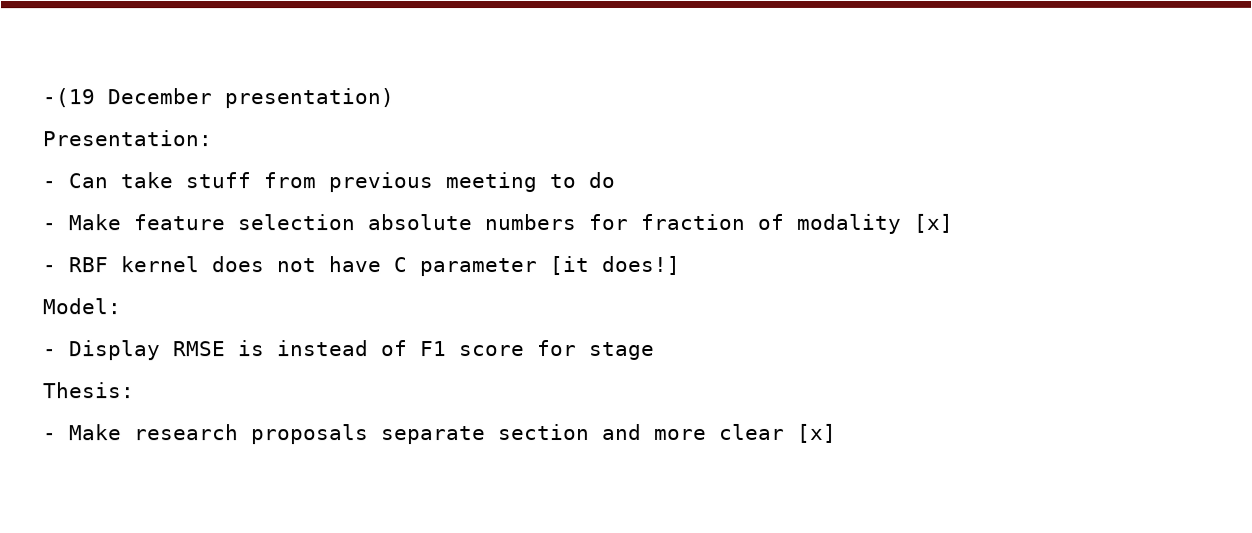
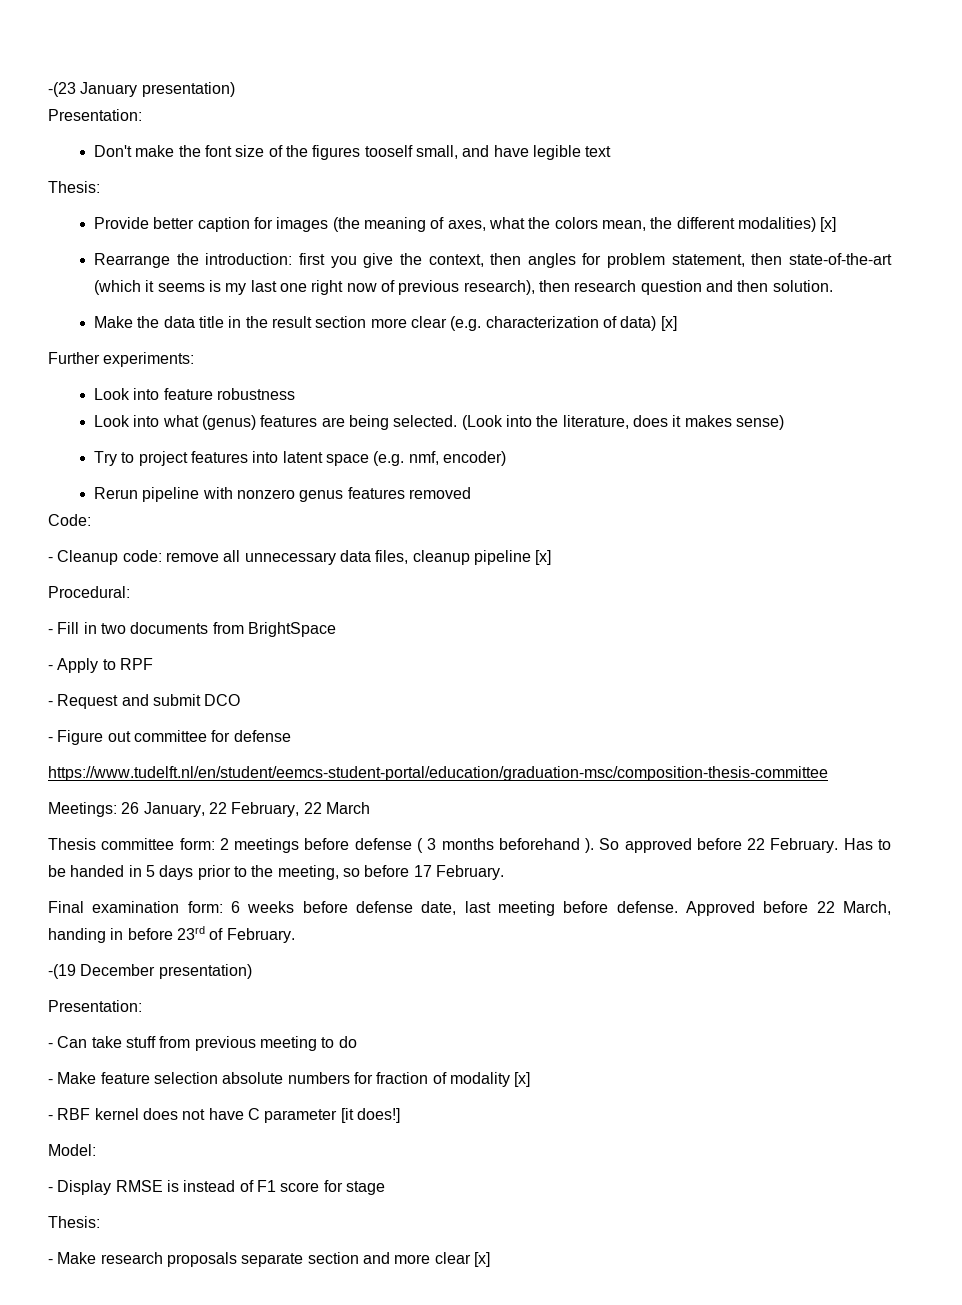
+ -(23 January presentation)
+ Presentation:
+ Don't make the font size of the figures tooself small, and have legible text
+ Thesis:
+ Provide better caption for images (the meaning of axes, what the colors mean, the different modalities) [x]
+ Rearrange the introduction: first you give the context, then angles for problem statement, then state-of-the-art (which it seems is my last one right now of previous research), then research question and then solution.
+ Make the data title in the result section more clear (e.g. characterization of data) [x]
+ Further experiments:
+ Look into feature robustness
+ Look into what (genus) features are being selected. (Look into the literature, does it makes sense)
+ Try to project features into latent space (e.g. nmf, encoder)
+ Rerun pipeline with nonzero genus features removed
+ Code:
+ - Cleanup code: remove all unnecessary data files, cleanup pipeline [x]
+ Procedural:
+ - Fill in two documents from BrightSpace
+ - Apply to RPF
+ - Request and submit DCO
+ - Figure out committee for defense
+ https://www.tudelft.nl/en/student/eemcs-student-portal/education/graduation-msc/composition-thesis-committee
+ Meetings: 26 January, 22 February, 22 March
+ Thesis committee form: 2 meetings before defense ( 3 months beforehand ). So approved before 22 February. Has to be handed in 5 days prior to the meeting, so before 17 February.
+ Final examination form: 6 weeks before defense date, last meeting before defense. Approved before 22 March, handing in before 23rd of February.

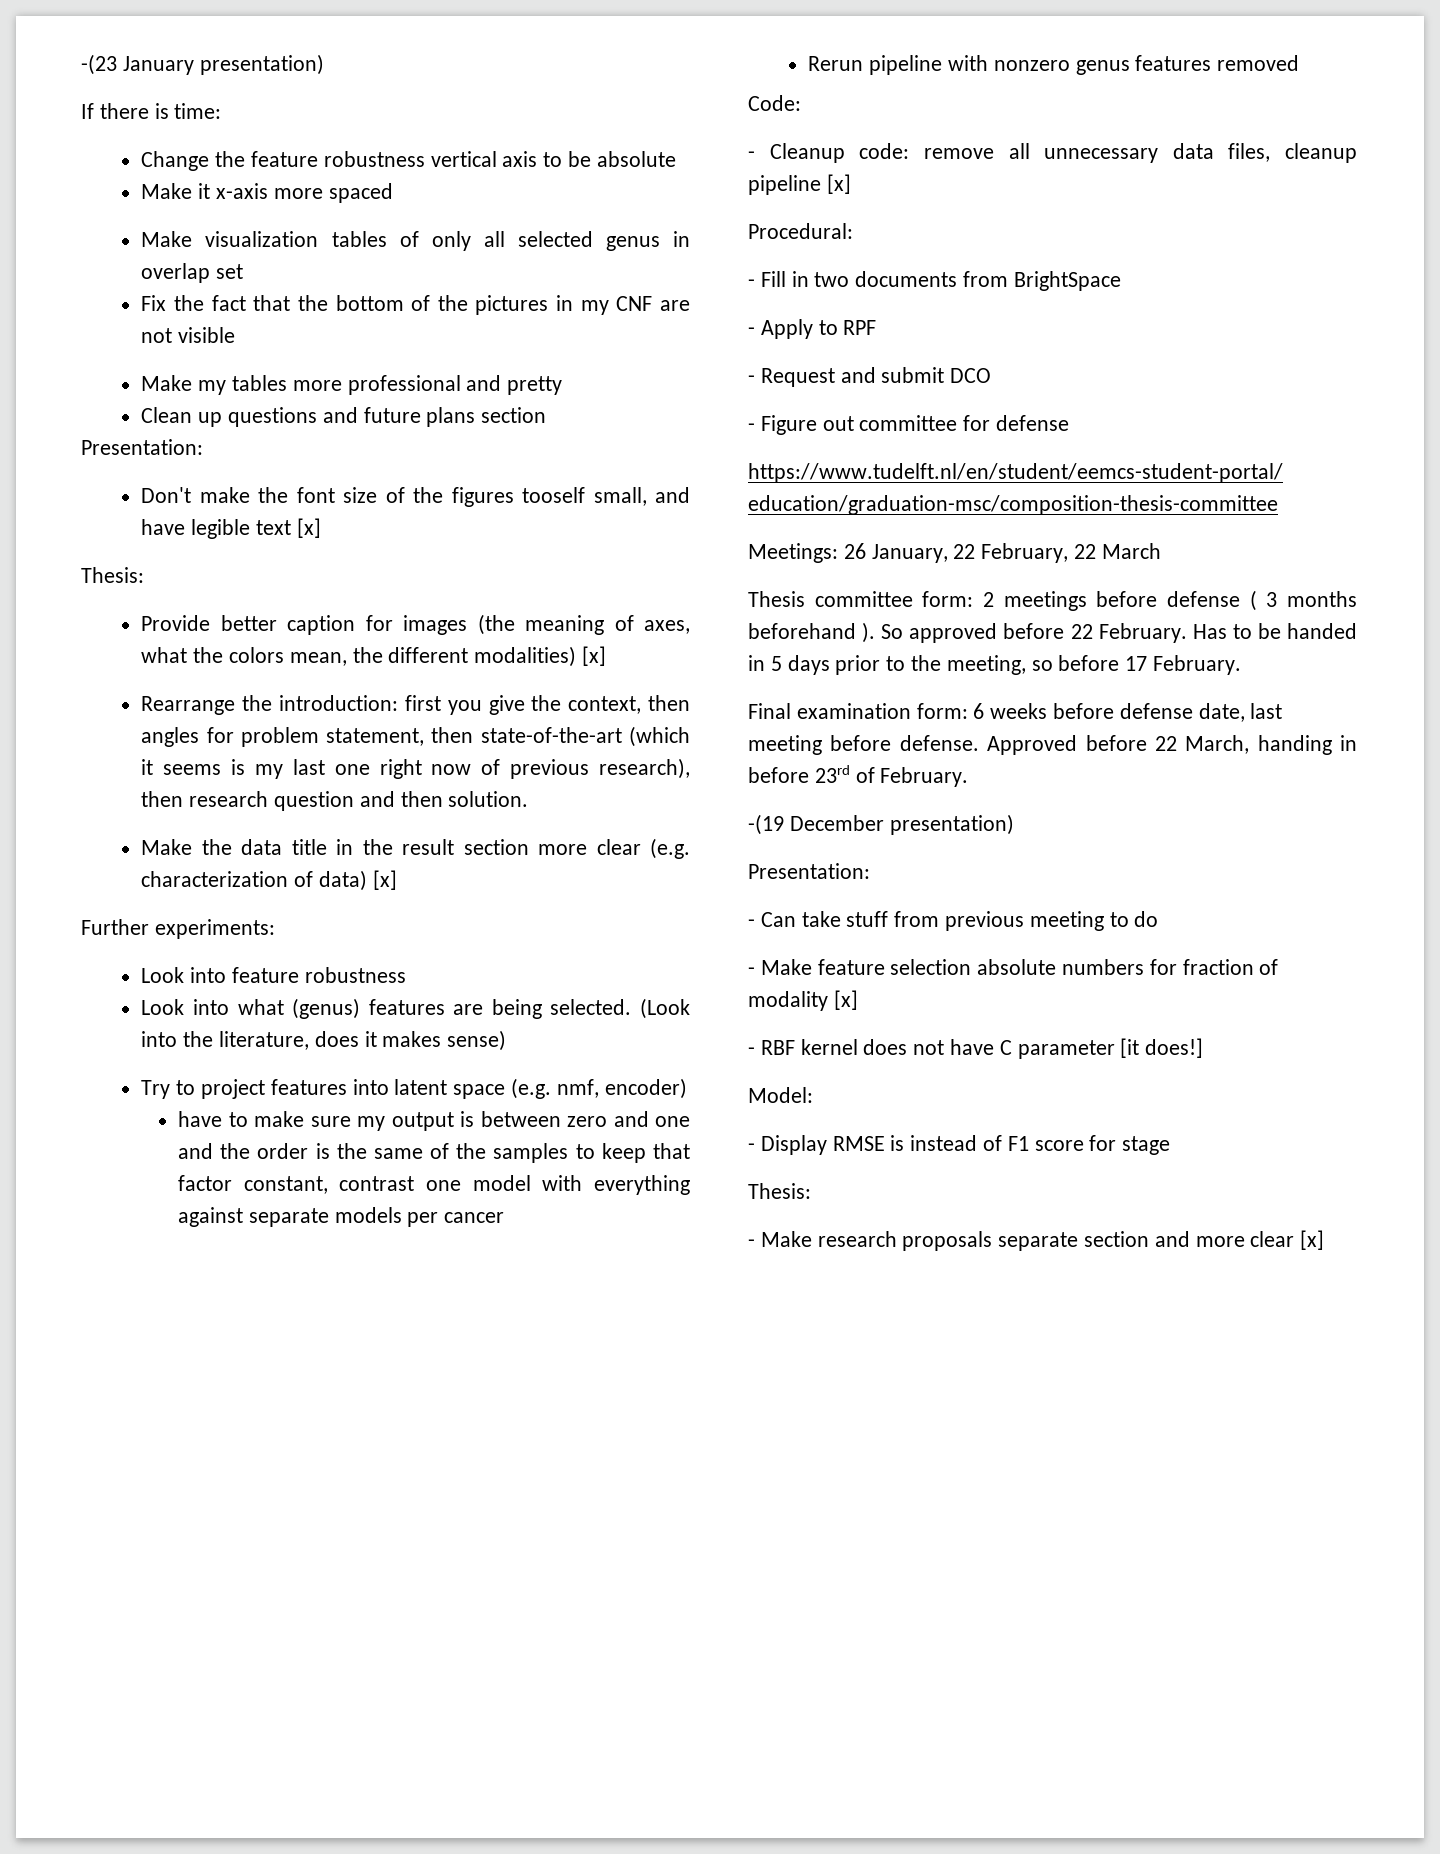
+ If there is time:
+ Change the feature robustness vertical axis to be absolute
+ Make it x-axis more spaced
+ Make visualization tables of only all selected genus in overlap set
+ Fix the fact that the bottom of the pictures in my CNF are not visible
+ Make my tables more professional and pretty
+ Clean up questions and future plans section
- Don't make the font size of the figures tooself small, and have legible text
+ Don't make the font size of the figures tooself small, and have legible text [x]
+ have to make sure my output is between zero and one and the order is the same of the samples to keep that factor constant, contrast one model with everything against separate models per cancer

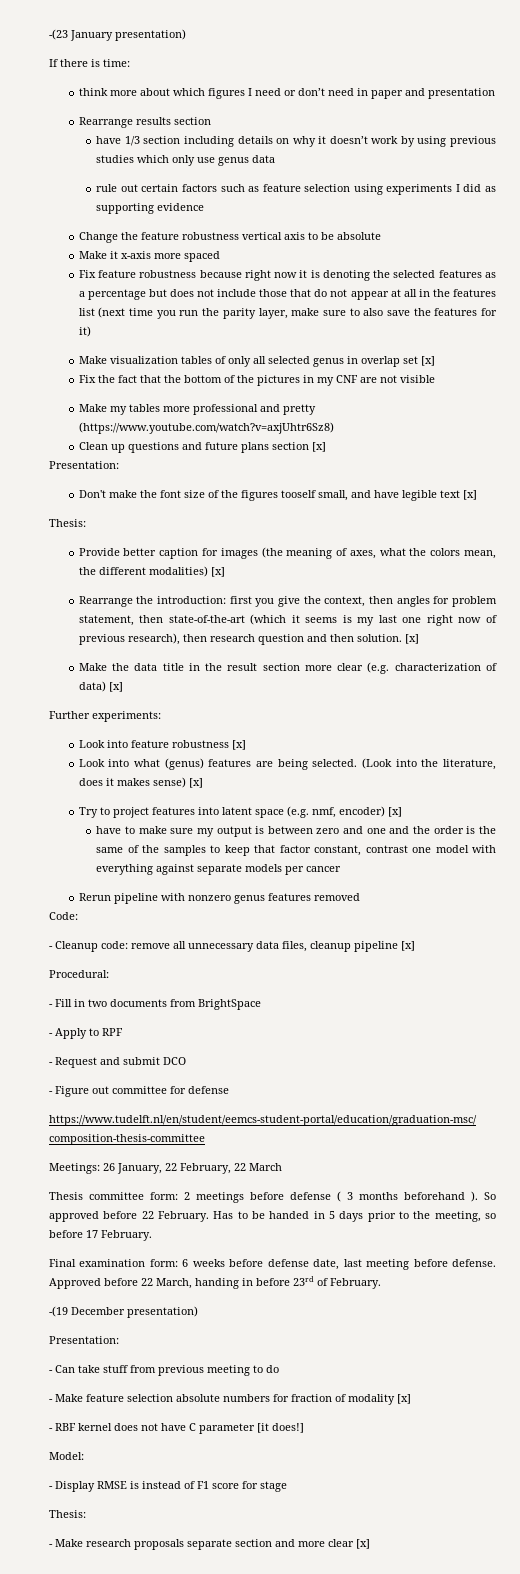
+ think more about which figures I need or don’t need in paper and presentation
+ Rearrange results section
+ have 1/3 section including details on why it doesn’t work by using previous studies which only use genus data
+ rule out certain factors such as feature selection using experiments I did as supporting evidence
+ Fix feature robustness because right now it is denoting the selected features as a percentage but does not include those that do not appear at all in the features list (next time you run the parity layer, make sure to also save the features for it)
- Make visualization tables of only all selected genus in overlap set
+ Make visualization tables of only all selected genus in overlap set [x]
- Make my tables more professional and pretty
+ Make my tables more professional and pretty (https://www.youtube.com/watch?v=axjUhtr6Sz8)
- Clean up questions and future plans section
+ Clean up questions and future plans section [x]
- Rearrange the introduction: first you give the context, then angles for problem statement, then state-of-the-art (which it seems is my last one right now of previous research), then research question and then solution.
+ Rearrange the introduction: first you give the context, then angles for problem statement, then state-of-the-art (which it seems is my last one right now of previous research), then research question and then solution. [x]
- Look into feature robustness
+ Look into feature robustness [x]
- (Look into the literature, does it makes sense)
+ (Look into the literature, does it makes sense) [x]
- Try to project features into latent space (e.g. nmf, encoder)
+ Try to project features into latent space (e.g. nmf, encoder) [x]

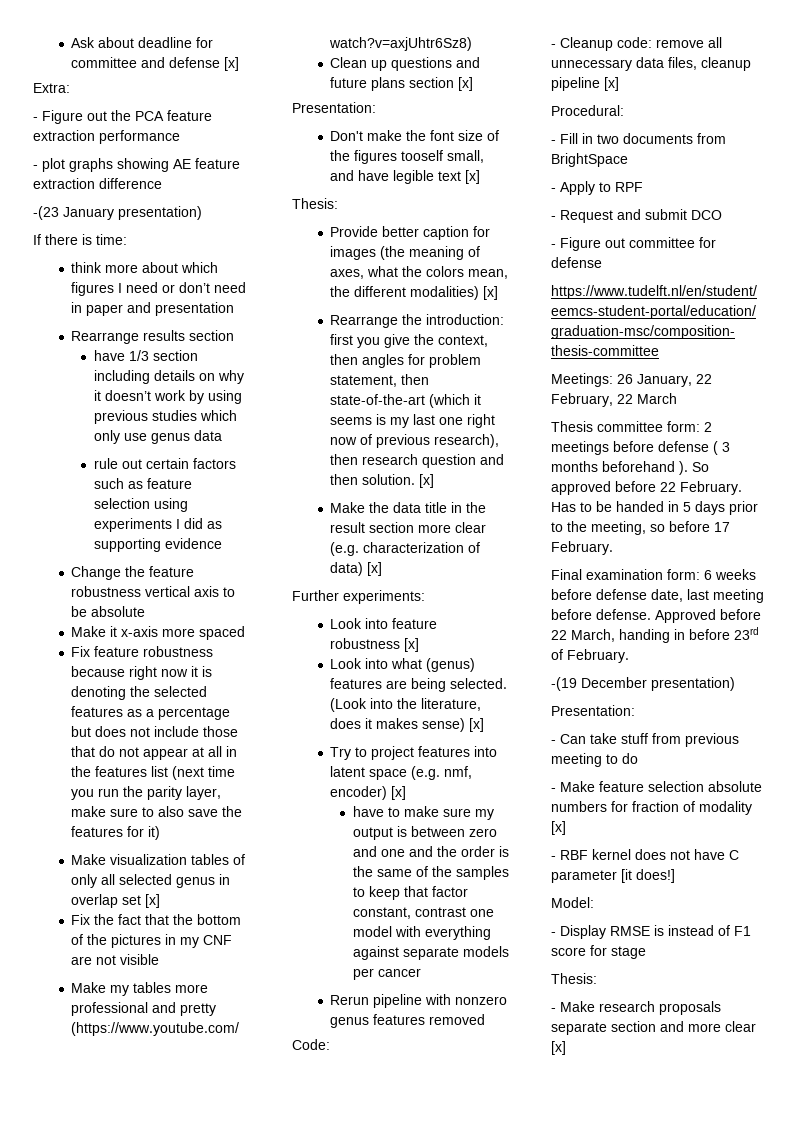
+ Ask about deadline for committee and defense [x]
+ Extra:
+ - Figure out the PCA feature extraction performance
+ - plot graphs showing AE feature extraction difference

